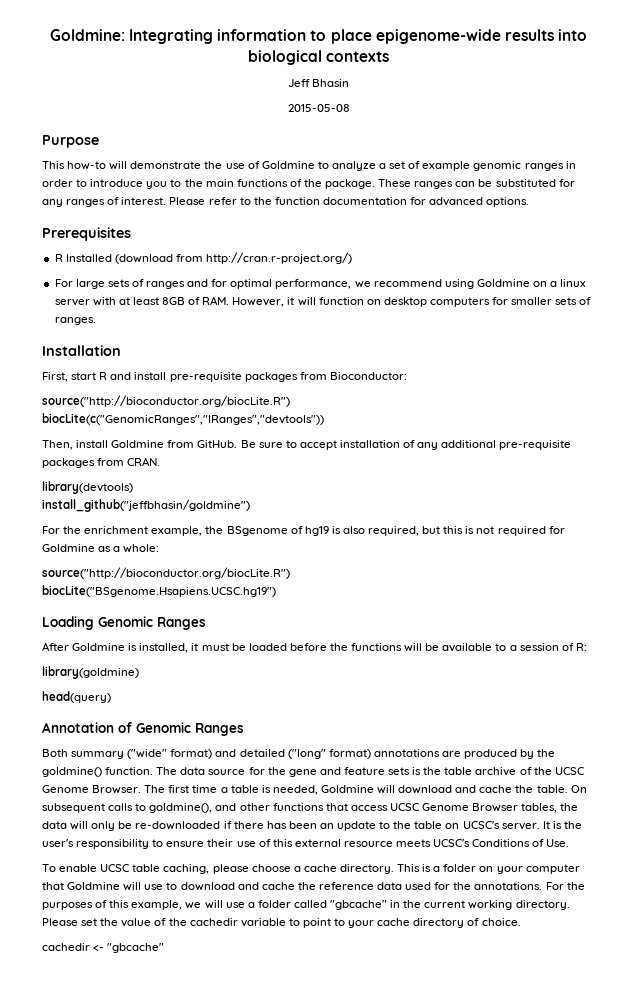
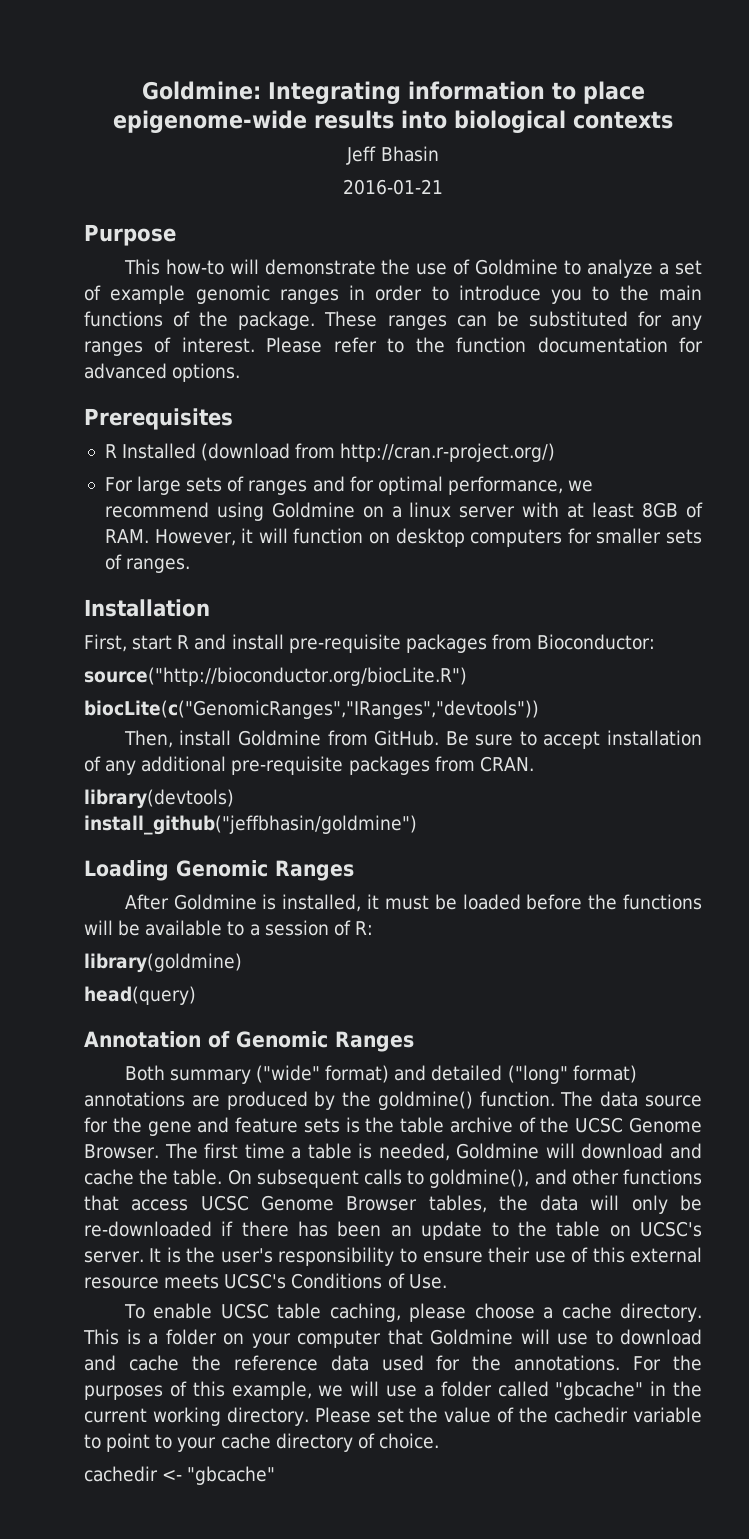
- 2015-05-08
+ 2016-01-21
- For the enrichment example, the BSgenome of hg19 is also required, but this is not required for Goldmine as a whole:
- source("http://bioconductor.org/biocLite.R")
- biocLite("BSgenome.Hsapiens.UCSC.hg19")

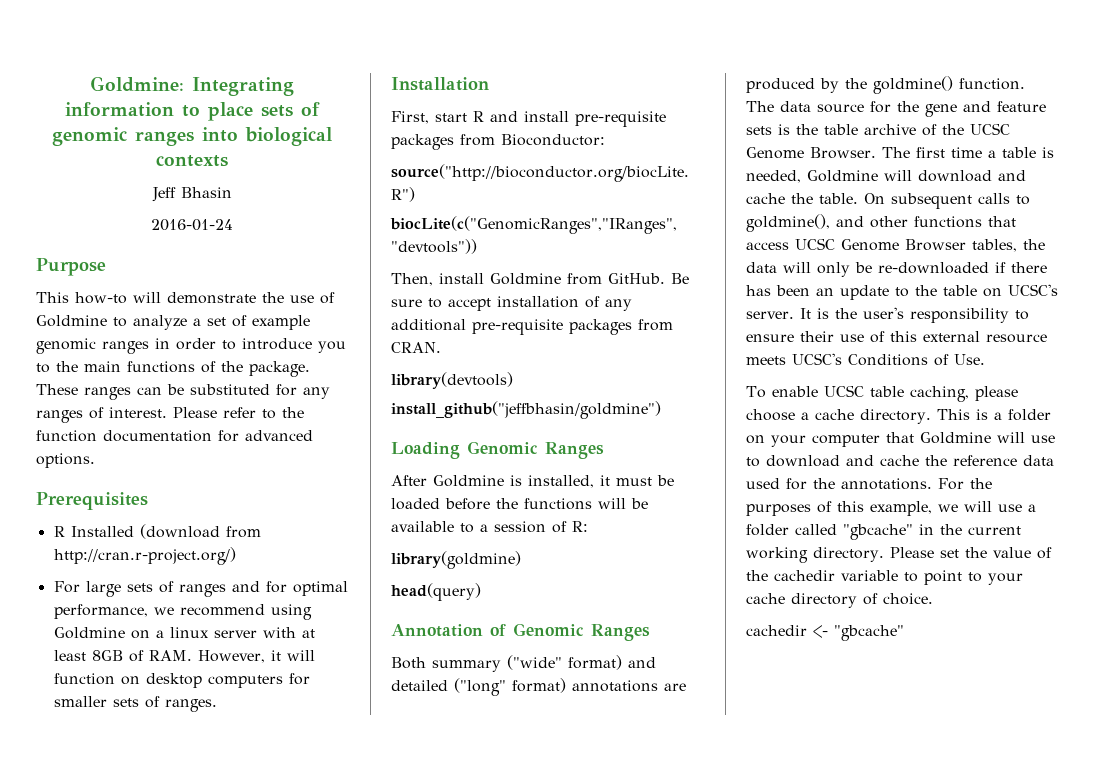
- Goldmine: Integrating information to place epigenome-wide results into biological contexts
+ Goldmine: Integrating information to place sets of genomic ranges into biological contexts
- 2016-01-21
+ 2016-01-24

